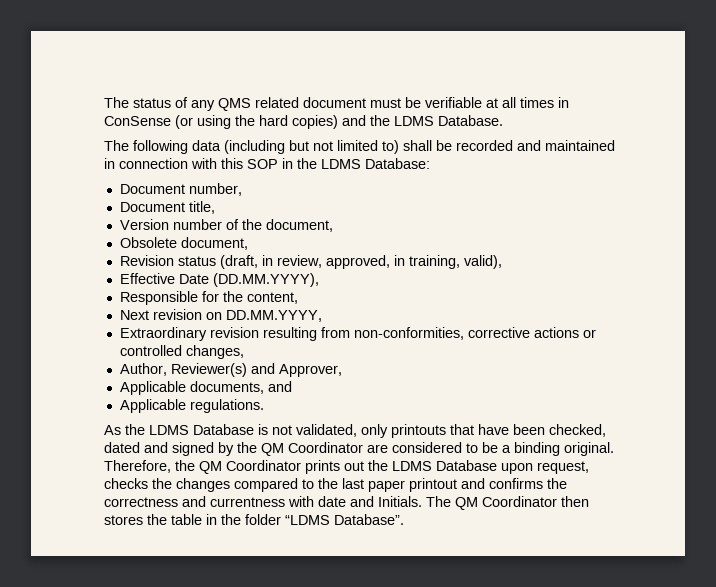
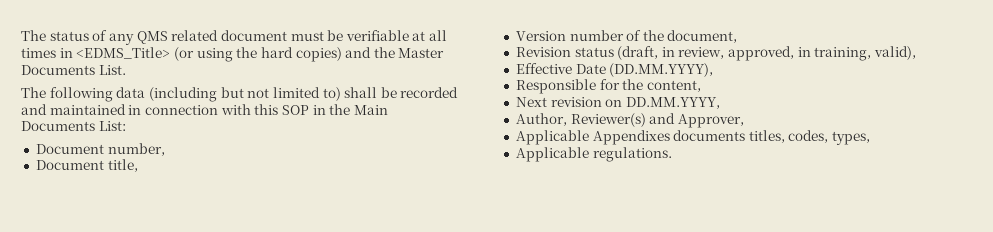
- The status of any QMS related document must be verifiable at all times in ConSense (or using the hard copies) and the LDMS Database.
+ The status of any QMS related document must be verifiable at all times in <EDMS_Title> (or using the hard copies) and the Master Documents List.
- The following data (including but not limited to) shall be recorded and maintained in connection with this SOP in the LDMS Database:
+ The following data (including but not limited to) shall be recorded and maintained in connection with this SOP in the Main Documents List:
- Obsolete document,
- Extraordinary revision resulting from non-conformities, corrective actions or controlled changes,
- Applicable documents, and
+ Applicable Appendixes documents titles, codes, types,
  Applicable regulations.
- As the LDMS Database is not validated, only printouts that have been checked, dated and signed by the QM Coordinator are considered to be a binding original. Therefore, the QM Coordinator prints out the LDMS Database upon request, checks the changes compared to the last paper printout and confirms the correctness and currentness with date and Initials. The QM Coordinator then stores the table in the folder “LDMS Database”.

